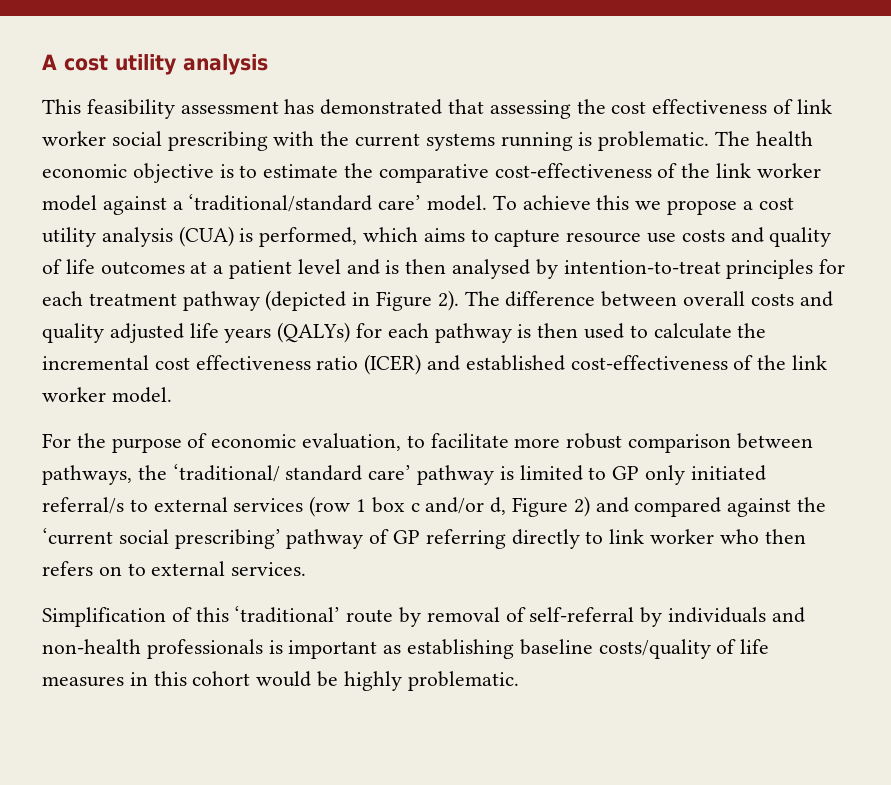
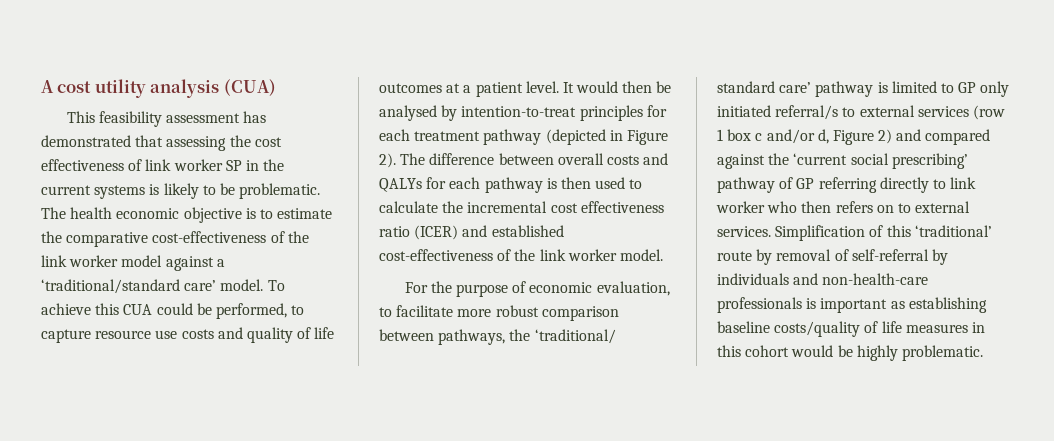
- A cost utility analysis
+ A cost utility analysis (CUA)
- This feasibility assessment has demonstrated that assessing the cost effectiveness of link worker social prescribing with the current systems running is problematic.
+ This feasibility assessment has demonstrated that assessing the cost effectiveness of link worker SP in the current systems is likely to be problematic.
- To achieve this we propose a cost utility analysis (CUA) is performed, which aims to capture resource use costs and quality of life outcomes at a patient level and is then analysed by intention-to-treat principles for each treatment pathway (depicted in Figure 2).
+ To achieve this CUA could be performed, to capture resource use costs and quality of life outcomes at a patient level. It would then be analysed by intention-to-treat principles for each treatment pathway (depicted in Figure 2).
- The difference between overall costs and quality adjusted life years (QALYs) for each pathway is then used to calculate the incremental cost effectiveness ratio (ICER) and established cost-effectiveness of the link worker model.
+ The difference between overall costs and QALYs for each pathway is then used to calculate the incremental cost effectiveness ratio (ICER) and established cost-effectiveness of the link worker model.
- For the purpose of economic evaluation, to facilitate more robust comparison between pathways, the ‘traditional/ standard care’ pathway is limited to GP only initiated referral/s to external services (row 1 box c and/or d, Figure 2) and compared against the ‘current social prescribing’ pathway of GP referring directly to link worker who then refers on to external services.
- Simplification of this ‘traditional’ route by removal of self-referral by individuals and non-health professionals is important as establishing baseline costs/quality of life measures in this cohort would be highly problematic.
+ For the purpose of economic evaluation, to facilitate more robust comparison between pathways, the ‘traditional/ standard care’ pathway is limited to GP only initiated referral/s to external services (row 1 box c and/or d, Figure 2) and compared against the ‘current social prescribing’ pathway of GP referring directly to link worker who then refers on to external services. Simplification of this ‘traditional’ route by removal of self-referral by individuals and non-health-care professionals is important as establishing baseline costs/quality of life measures in this cohort would be highly problematic.

